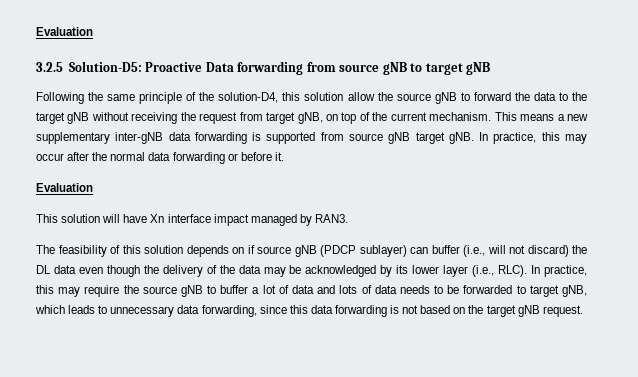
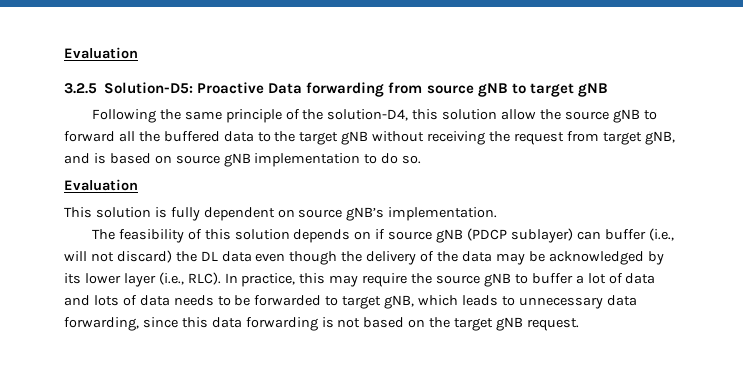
- Following the same principle of the solution-D4, this solution allow the source gNB to forward the data to the target gNB without receiving the request from target gNB, on top of the current mechanism. This means a new supplementary inter-gNB data forwarding is supported from source gNB target gNB. In practice, this may occur after the normal data forwarding or before it.
+ Following the same principle of the solution-D4, this solution allow the source gNB to forward all the buffered data to the target gNB without receiving the request from target gNB, and is based on source gNB implementation to do so.
  Evaluation
- This solution will have Xn interface impact managed by RAN3.
+ This solution is fully dependent on source gNB’s implementation.

